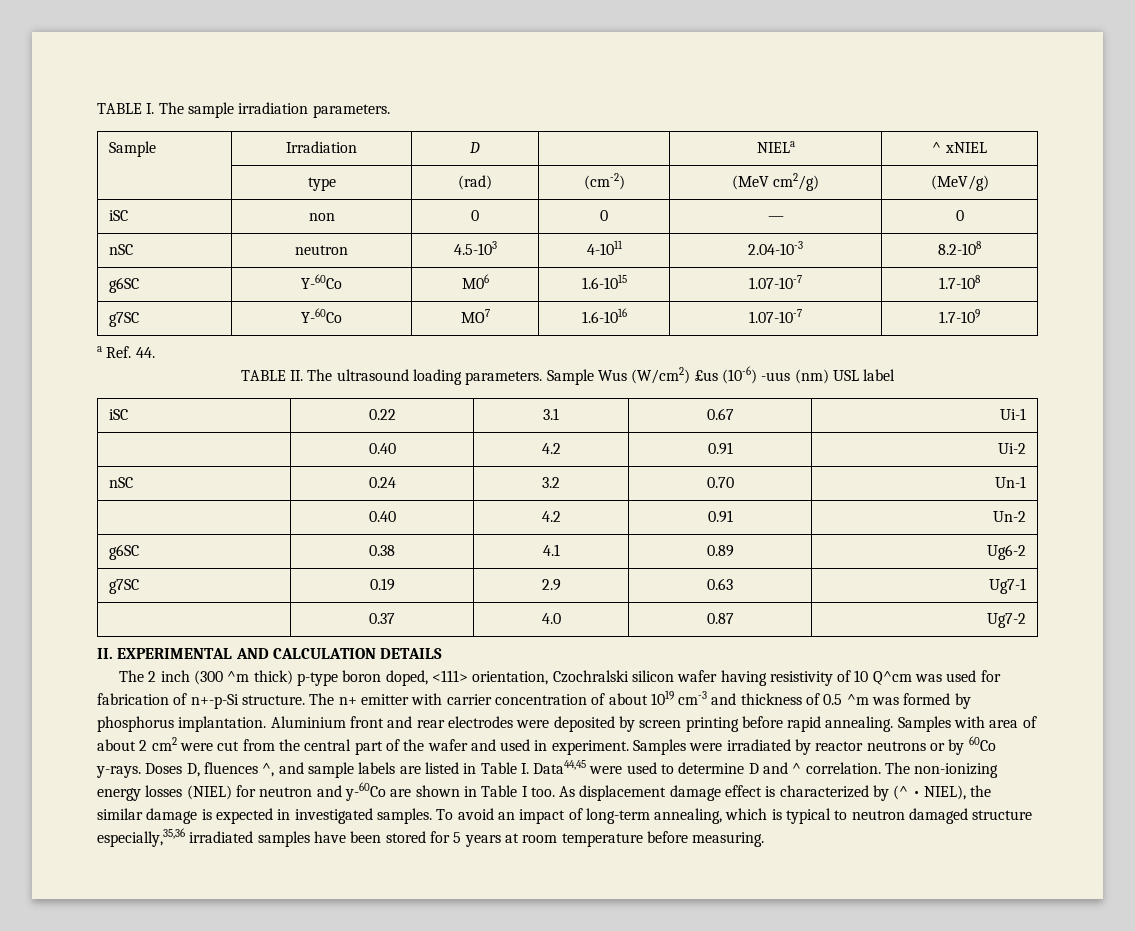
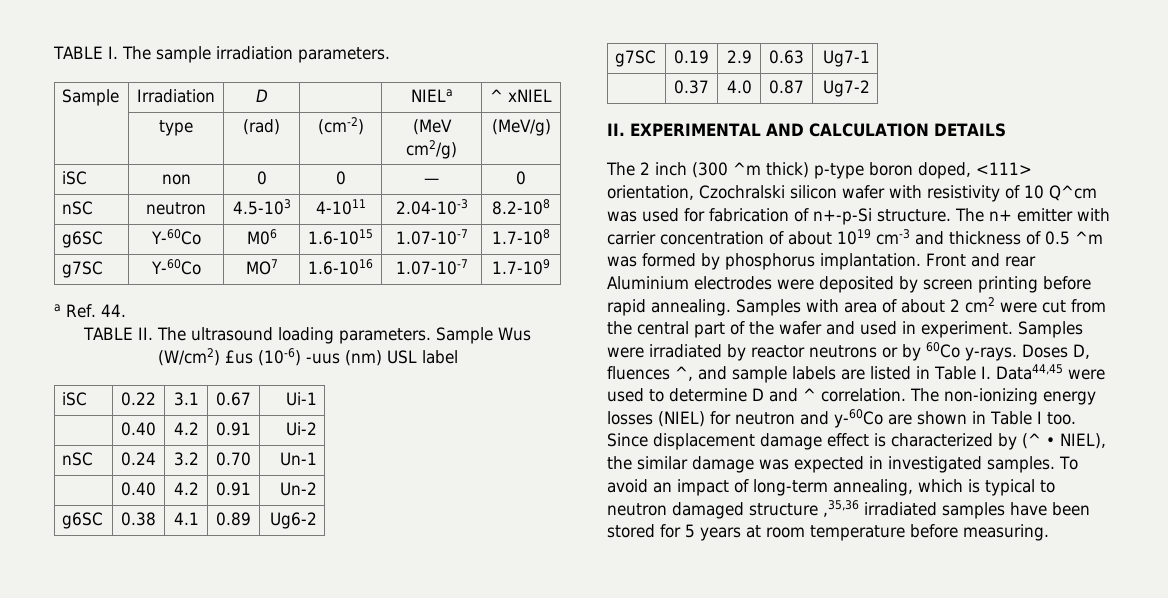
- The 2 inch (300 ^m thick) p-type boron doped, <111> orientation, Czochralski silicon wafer having resistivity of 10 Q^cm was used for fabrication of n+-p-Si structure.
+ The 2 inch (300 ^m thick) p-type boron doped, <111> orientation, Czochralski silicon wafer with resistivity of 10 Q^cm was used for fabrication of n+-p-Si structure.
- Aluminium front and rear electrodes were deposited by screen printing before rapid annealing.
+ Front and rear Aluminium electrodes were deposited by screen printing before rapid annealing.
- As displacement damage effect is characterized by (^ • NIEL), the similar damage is expected in investigated samples.
+ Since displacement damage effect is characterized by (^ • NIEL), the similar damage was expected in investigated samples.
- To avoid an impact of long-term annealing, which is typical to neutron damaged structure especially,35,36 irradiated samples have been stored for 5 years at room temperature before measuring.
+ To avoid an impact of long-term annealing, which is typical to neutron damaged structure ,35,36 irradiated samples have been stored for 5 years at room temperature before measuring.

